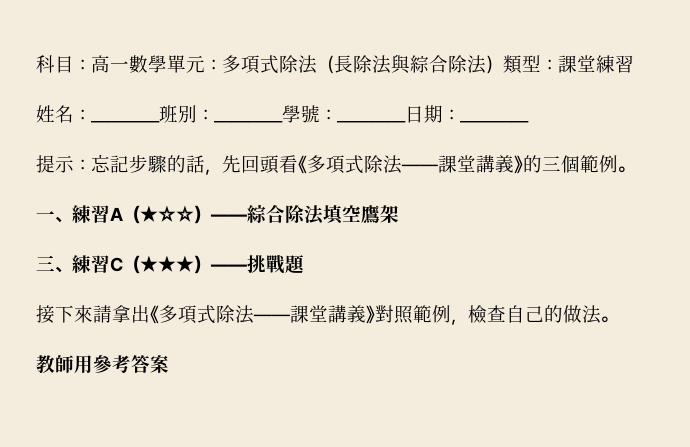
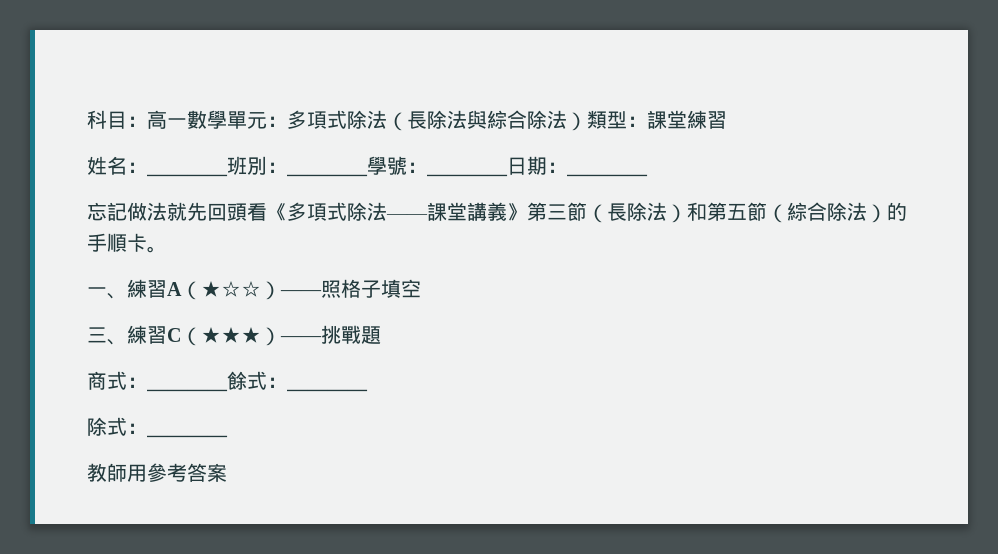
- 提示：忘記步驟的話，先回頭看《多項式除法——課堂講義》的三個範例。
+ 忘記做法就先回頭看《多項式除法——課堂講義》第三節（長除法）和第五節（綜合除法）的手順卡。
- 一、練習A（★☆☆）——綜合除法填空鷹架
+ 一、練習A（★☆☆）——照格子填空
- 接下來請拿出《多項式除法——課堂講義》對照範例，檢查自己的做法。
+ 商式：＿＿＿＿餘式：＿＿＿＿
+ 除式：＿＿＿＿

